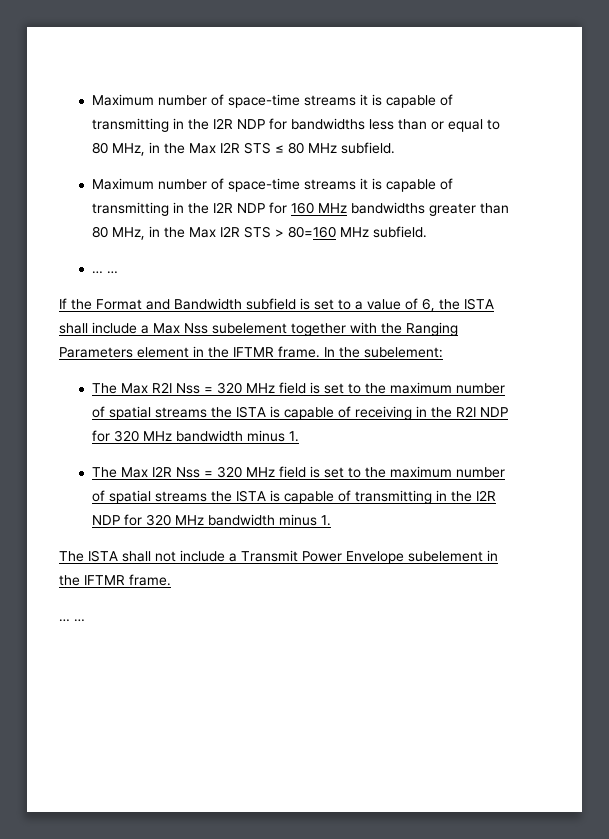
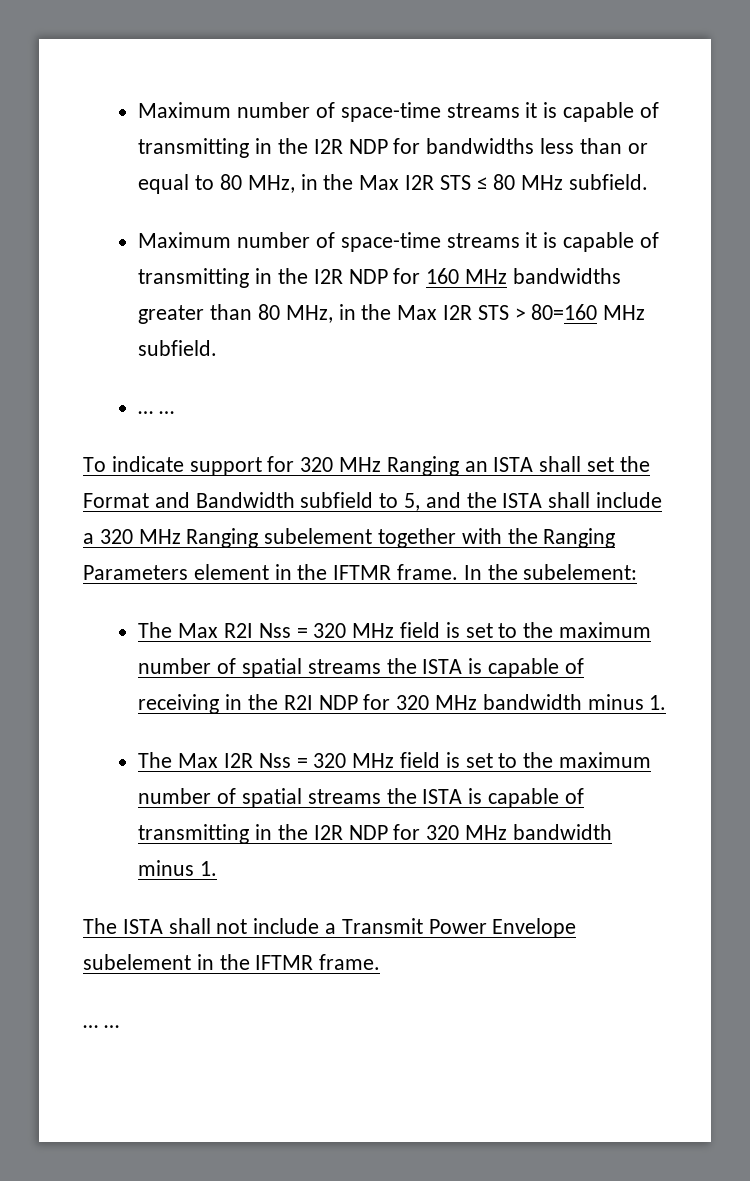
- If the Format and Bandwidth subfield is set to a value of 6, the ISTA shall include a Max Nss subelement together with the Ranging Parameters element in the IFTMR frame.
+ To indicate support for 320 MHz Ranging an ISTA shall set the Format and Bandwidth subfield to 5, and the ISTA shall include a 320 MHz Ranging subelement together with the Ranging Parameters element in the IFTMR frame.

